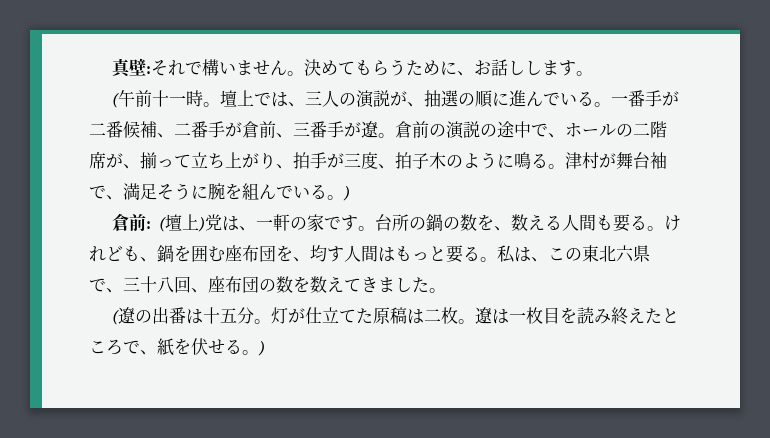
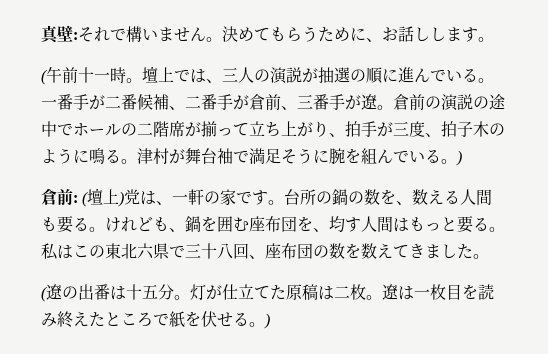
- 壇上では、三人の演説が、抽選の順に進んでいる。
+ 壇上では、三人の演説が抽選の順に進んでいる。
- 倉前の演説の途中で、ホールの二階席が、揃って立ち上がり、拍手が三度、拍子木のように鳴る。
+ 倉前の演説の途中でホールの二階席が揃って立ち上がり、拍手が三度、拍子木のように鳴る。
- 津村が舞台袖で、満足そうに腕を組んでいる。)
+ 津村が舞台袖で満足そうに腕を組んでいる。)
- 私は、この東北六県で、三十八回、座布団の数を数えてきました。
+ 私はこの東北六県で三十八回、座布団の数を数えてきました。
- 遼は一枚目を読み終えたところで、紙を伏せる。)
+ 遼は一枚目を読み終えたところで紙を伏せる。)

